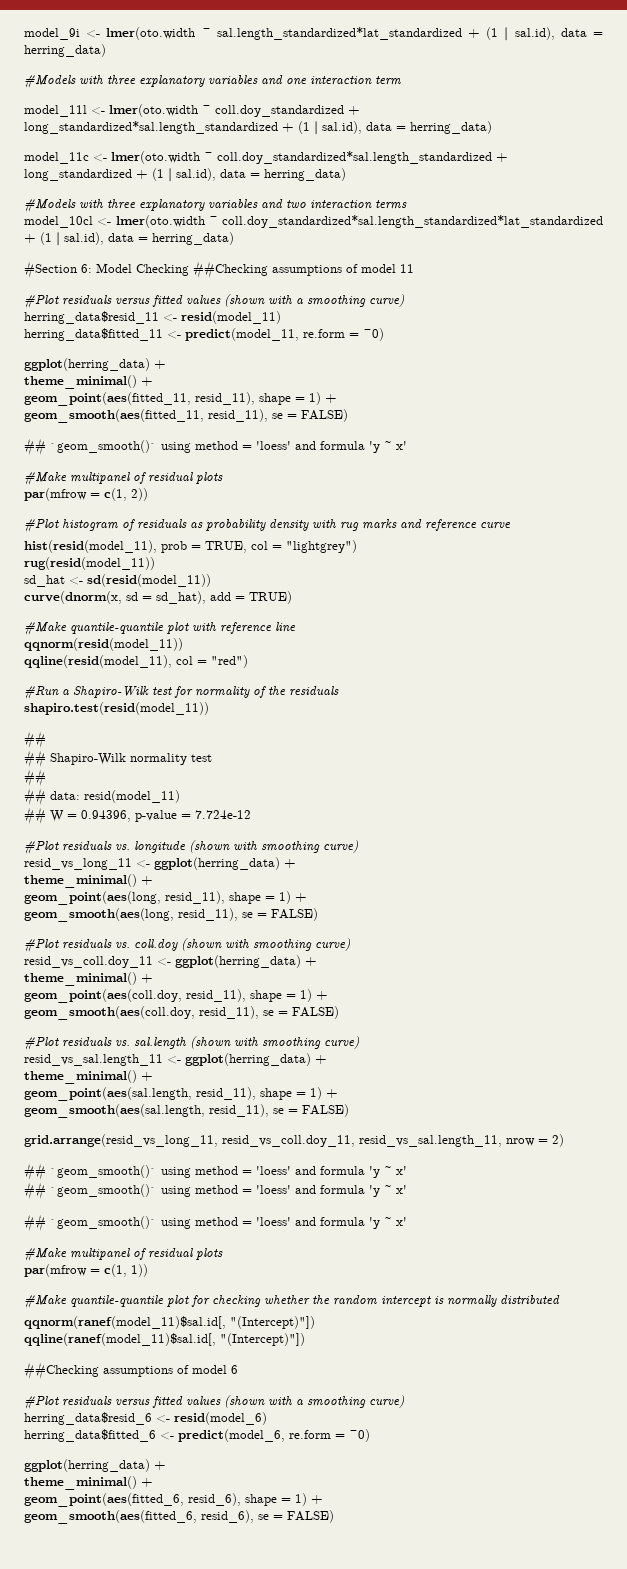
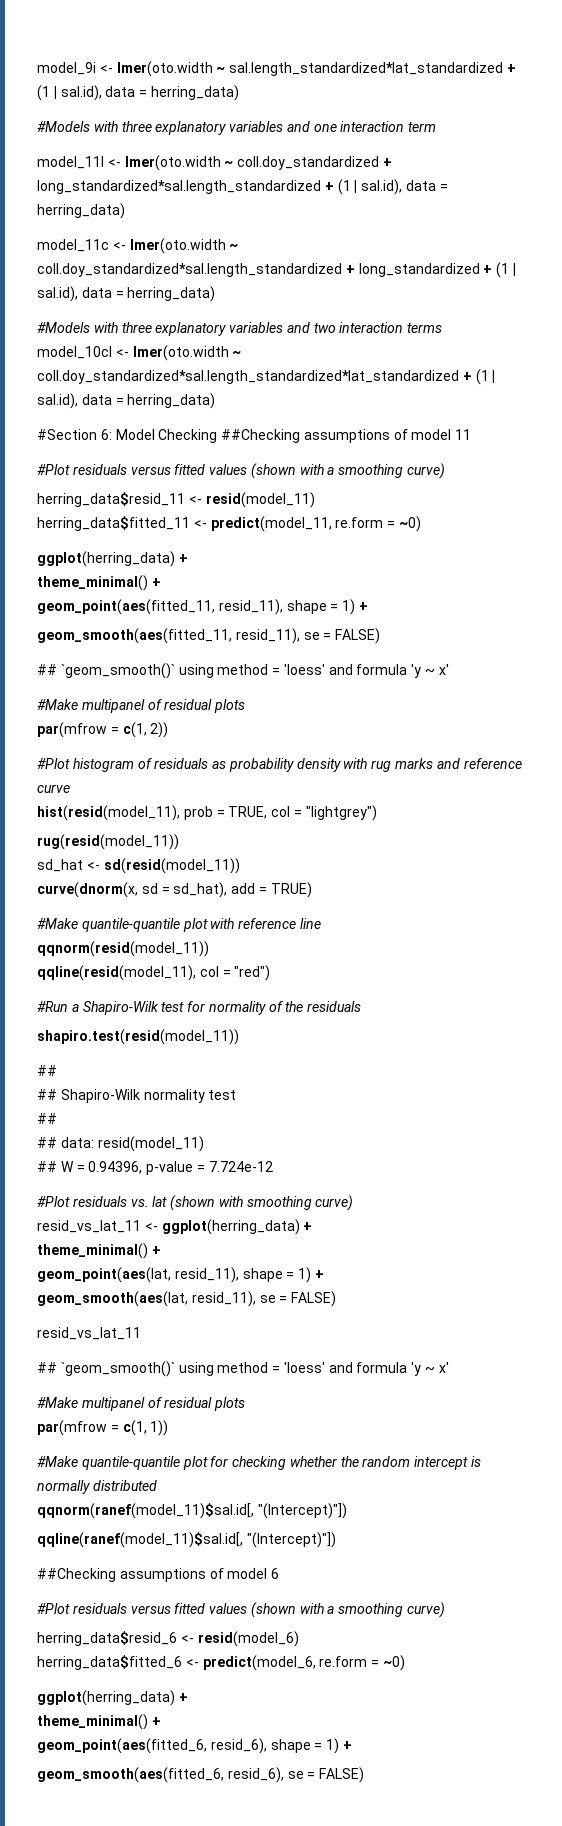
- #Plot residuals vs. longitude (shown with smoothing curve)
- resid_vs_long_11 <- ggplot(herring_data) +
+ #Plot residuals vs. lat (shown with smoothing curve)
+ resid_vs_lat_11 <- ggplot(herring_data) +
  theme_minimal() +
- geom_point(aes(long, resid_11), shape = 1) +
- geom_smooth(aes(long, resid_11), se = FALSE)
- #Plot residuals vs. coll.doy (shown with smoothing curve)
- resid_vs_coll.doy_11 <- ggplot(herring_data) +
- theme_minimal() +
- geom_point(aes(coll.doy, resid_11), shape = 1) +
- geom_smooth(aes(coll.doy, resid_11), se = FALSE)
- #Plot residuals vs. sal.length (shown with smoothing curve)
- resid_vs_sal.length_11 <- ggplot(herring_data) +
- theme_minimal() +
- geom_point(aes(sal.length, resid_11), shape = 1) +
- geom_smooth(aes(sal.length, resid_11), se = FALSE)
- grid.arrange(resid_vs_long_11, resid_vs_coll.doy_11, resid_vs_sal.length_11, nrow = 2)
- ## `geom_smooth()` using method = 'loess' and formula 'y ~ x'
- ## `geom_smooth()` using method = 'loess' and formula 'y ~ x'
+ geom_point(aes(lat, resid_11), shape = 1) +
+ geom_smooth(aes(lat, resid_11), se = FALSE)
+ resid_vs_lat_11

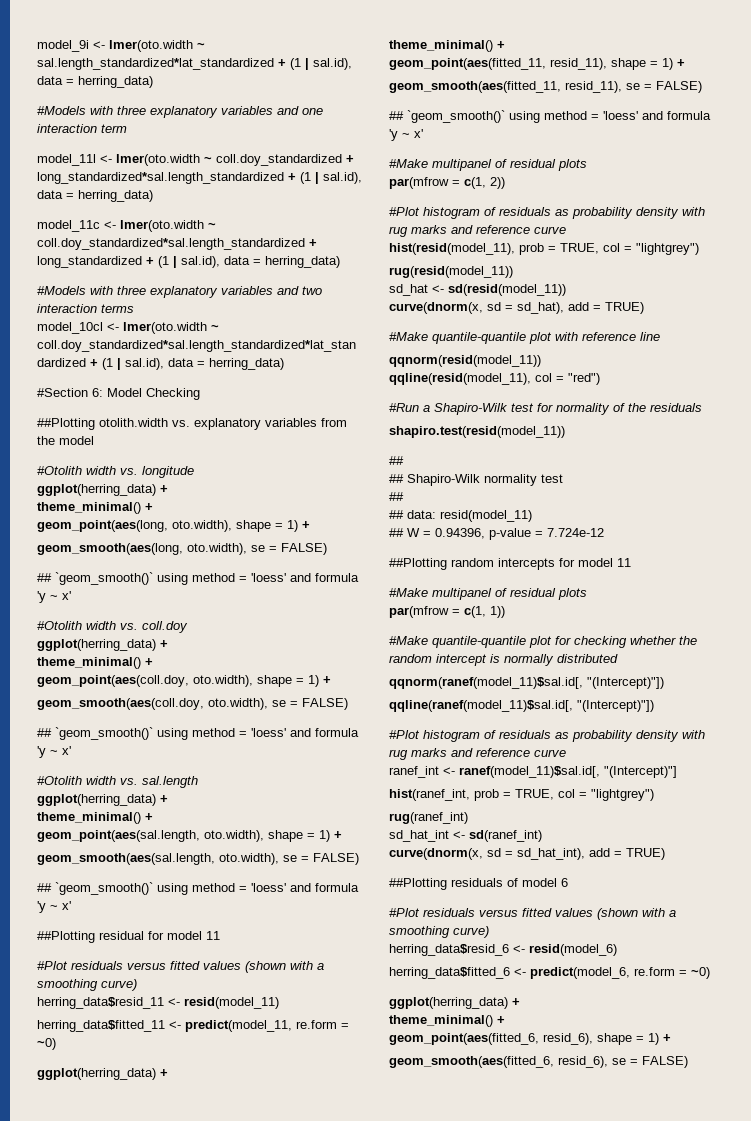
- #Section 6: Model Checking ##Checking assumptions of model 11
+ #Section 6: Model Checking
+ ##Plotting otolith.width vs. explanatory variables from the model
+ #Otolith width vs. longitude
+ ggplot(herring_data) +
+ theme_minimal() +
+ geom_point(aes(long, oto.width), shape = 1) +
+ geom_smooth(aes(long, oto.width), se = FALSE)
+ ## `geom_smooth()` using method = 'loess' and formula 'y ~ x'
+ #Otolith width vs. coll.doy
+ ggplot(herring_data) +
+ theme_minimal() +
+ geom_point(aes(coll.doy, oto.width), shape = 1) +
+ geom_smooth(aes(coll.doy, oto.width), se = FALSE)
+ ## `geom_smooth()` using method = 'loess' and formula 'y ~ x'
+ #Otolith width vs. sal.length
+ ggplot(herring_data) +
+ theme_minimal() +
+ geom_point(aes(sal.length, oto.width), shape = 1) +
+ geom_smooth(aes(sal.length, oto.width), se = FALSE)
+ ## `geom_smooth()` using method = 'loess' and formula 'y ~ x'
+ ##Plotting residual for model 11
- #Plot residuals vs. lat (shown with smoothing curve)
- resid_vs_lat_11 <- ggplot(herring_data) +
- theme_minimal() +
- geom_point(aes(lat, resid_11), shape = 1) +
- geom_smooth(aes(lat, resid_11), se = FALSE)
- resid_vs_lat_11
- ## `geom_smooth()` using method = 'loess' and formula 'y ~ x'
+ ##Plotting random intercepts for model 11
  qqline(ranef(model_11)$sal.id[, "(Intercept)"])
- ##Checking assumptions of model 6
+ #Plot histogram of residuals as probability density with rug marks and reference curve
+ ranef_int <- ranef(model_11)$sal.id[, "(Intercept)"]
+ hist(ranef_int, prob = TRUE, col = "lightgrey")
+ rug(ranef_int)
+ sd_hat_int <- sd(ranef_int)
+ curve(dnorm(x, sd = sd_hat_int), add = TRUE)
+ ##Plotting residuals of model 6

